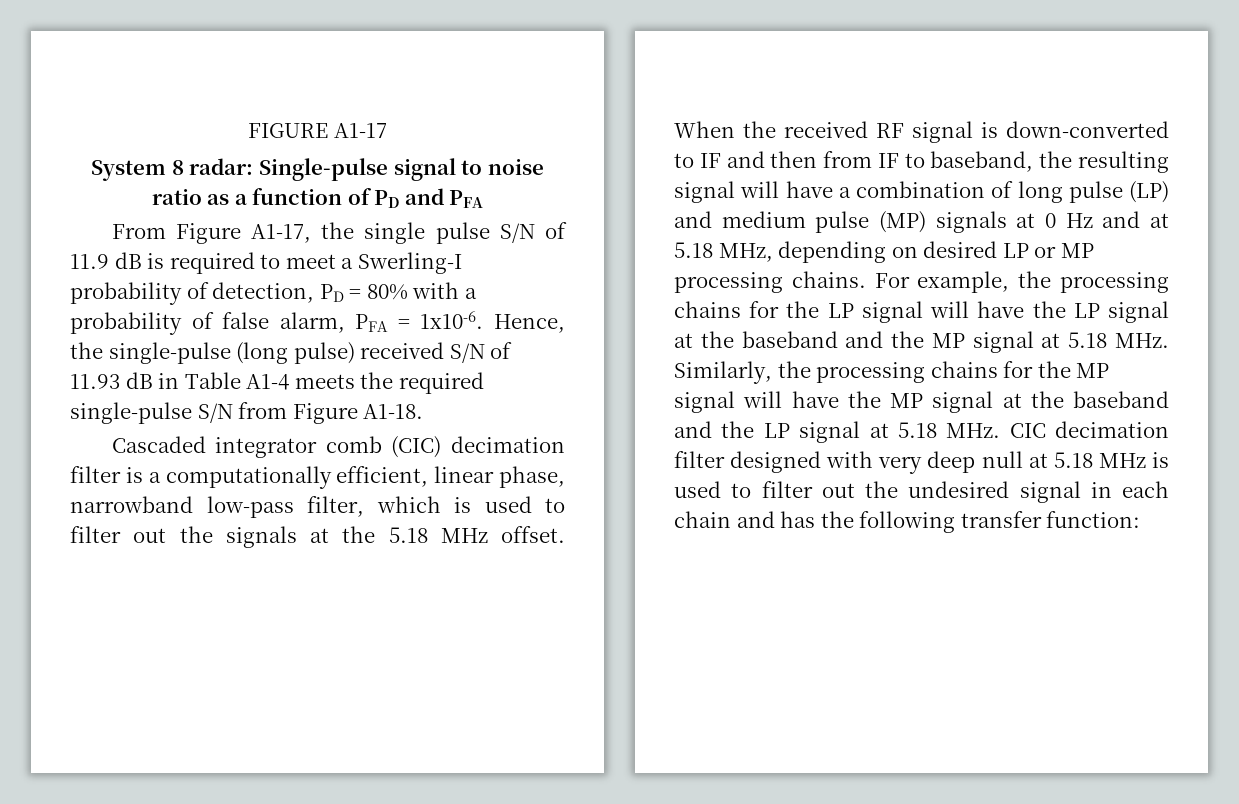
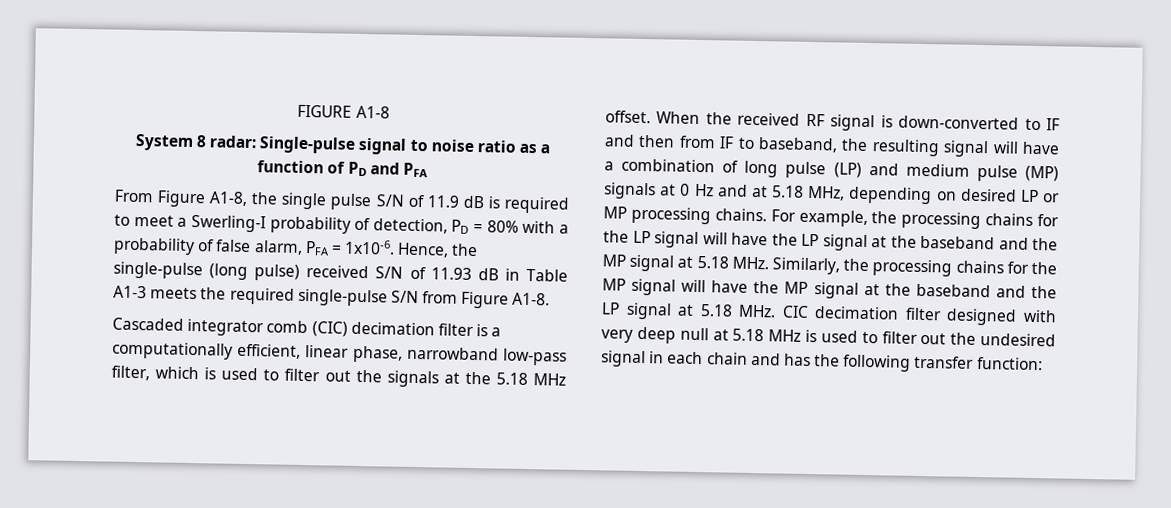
- FIGURE A1-17
+ FIGURE A1-8
- From Figure A1-17, the single pulse S/N of 11.9 dB is required to meet a Swerling-I probability of detection, PD = 80% with a probability of false alarm, PFA = 1x10-6.
+ From Figure A1-8, the single pulse S/N of 11.9 dB is required to meet a Swerling-I probability of detection, PD = 80% with a probability of false alarm, PFA = 1x10-6.
- Hence, the single-pulse (long pulse) received S/N of 11.93 dB in Table A1-4 meets the required single-pulse S/N from Figure A1-18.
+ Hence, the single-pulse (long pulse) received S/N of 11.93 dB in Table A1-3 meets the required single-pulse S/N from Figure A1-8.

